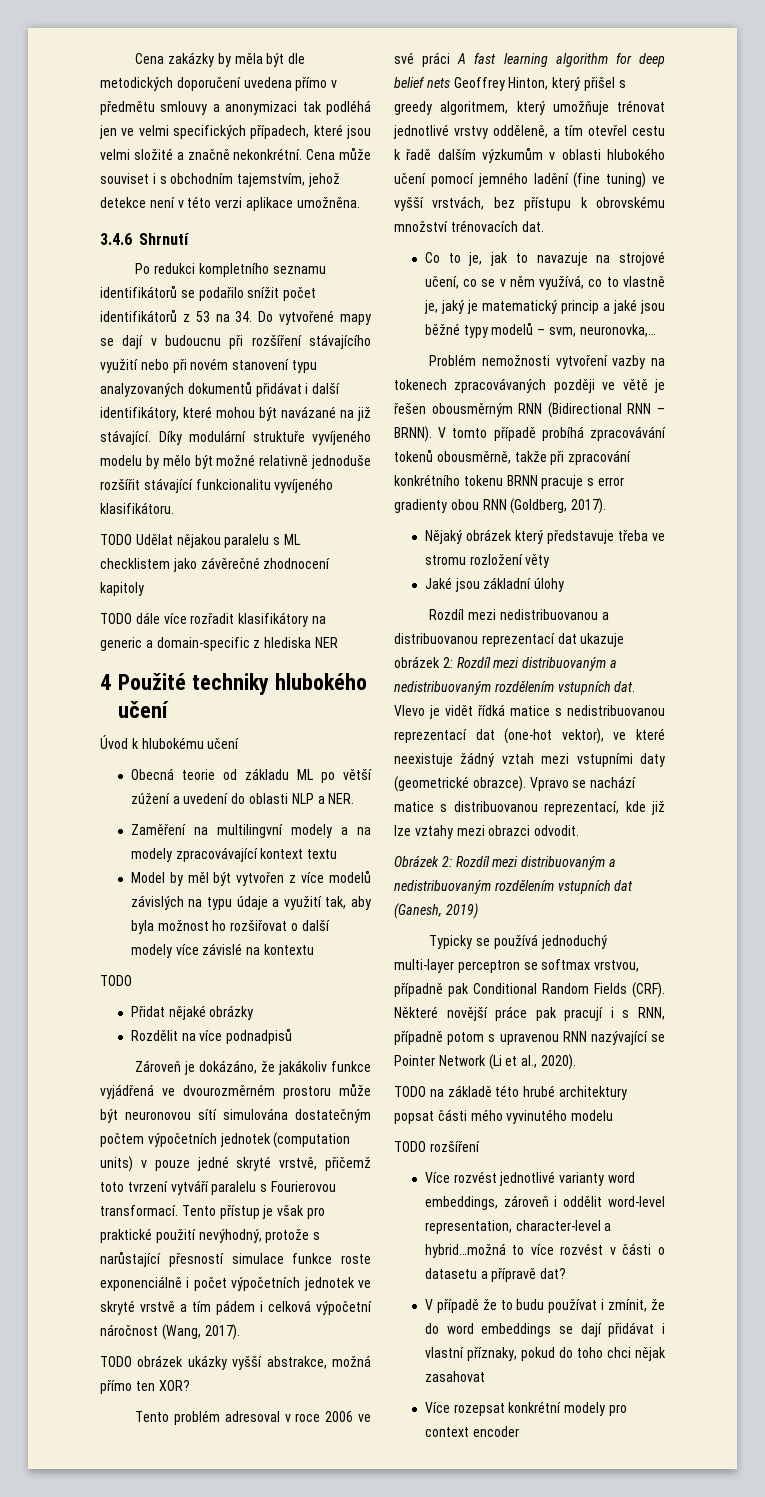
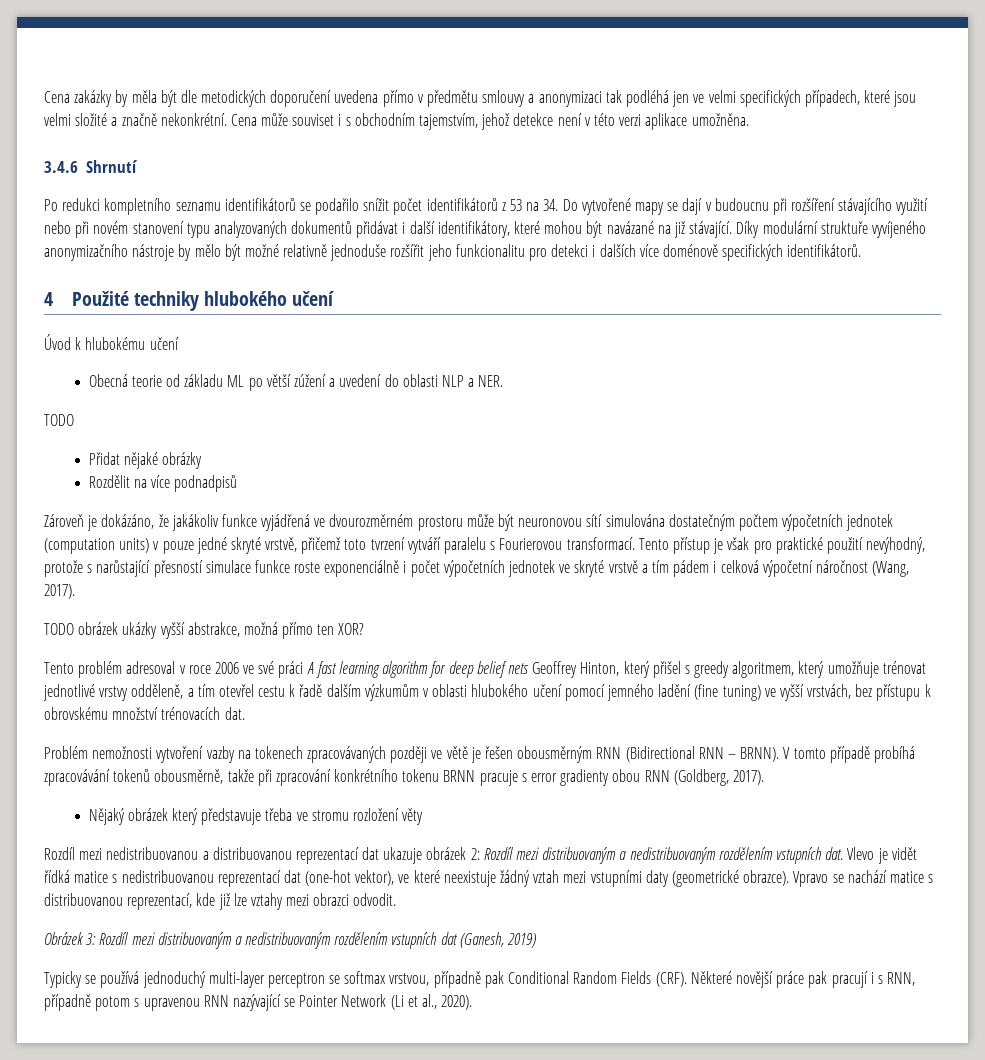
- Díky modulární struktuře vyvíjeného modelu by mělo být možné relativně jednoduše rozšířit stávající funkcionalitu vyvíjeného klasifikátoru.
- TODO Udělat nějakou paralelu s ML checklistem jako závěrečné zhodnocení kapitoly
- TODO dále více rozřadit klasifikátory na generic a domain-specific z hlediska NER
+ Díky modulární struktuře vyvíjeného anonymizačního nástroje by mělo být možné relativně jednoduše rozšířit jeho funkcionalitu pro detekci i dalších více doménově specifických identifikátorů.
- Zaměření na multilingvní modely a na modely zpracovávající kontext textu
- Model by měl být vytvořen z více modelů závislých na typu údaje a využití tak, aby byla možnost ho rozšiřovat o další modely více závislé na kontextu
- Co to je, jak to navazuje na strojové učení, co se v něm využívá, co to vlastně je, jaký je matematický princip a jaké jsou běžné typy modelů – svm, neuronovka,…
- Jaké jsou základní úlohy
- Obrázek 2: Rozdíl mezi distribuovaným a nedistribuovaným rozdělením vstupních dat (Ganesh, 2019)
+ Obrázek 3: Rozdíl mezi distribuovaným a nedistribuovaným rozdělením vstupních dat (Ganesh, 2019)
- TODO na základě této hrubé architektury popsat části mého vyvinutého modelu
- TODO rozšíření
- Více rozvést jednotlivé varianty word embeddings, zároveň i oddělit word-level representation, character-level a hybrid…možná to více rozvést v části o datasetu a přípravě dat?
- V případě že to budu používat i zmínit, že do word embeddings se dají přidávat i vlastní příznaky, pokud do toho chci nějak zasahovat
- Více rozepsat konkrétní modely pro context encoder

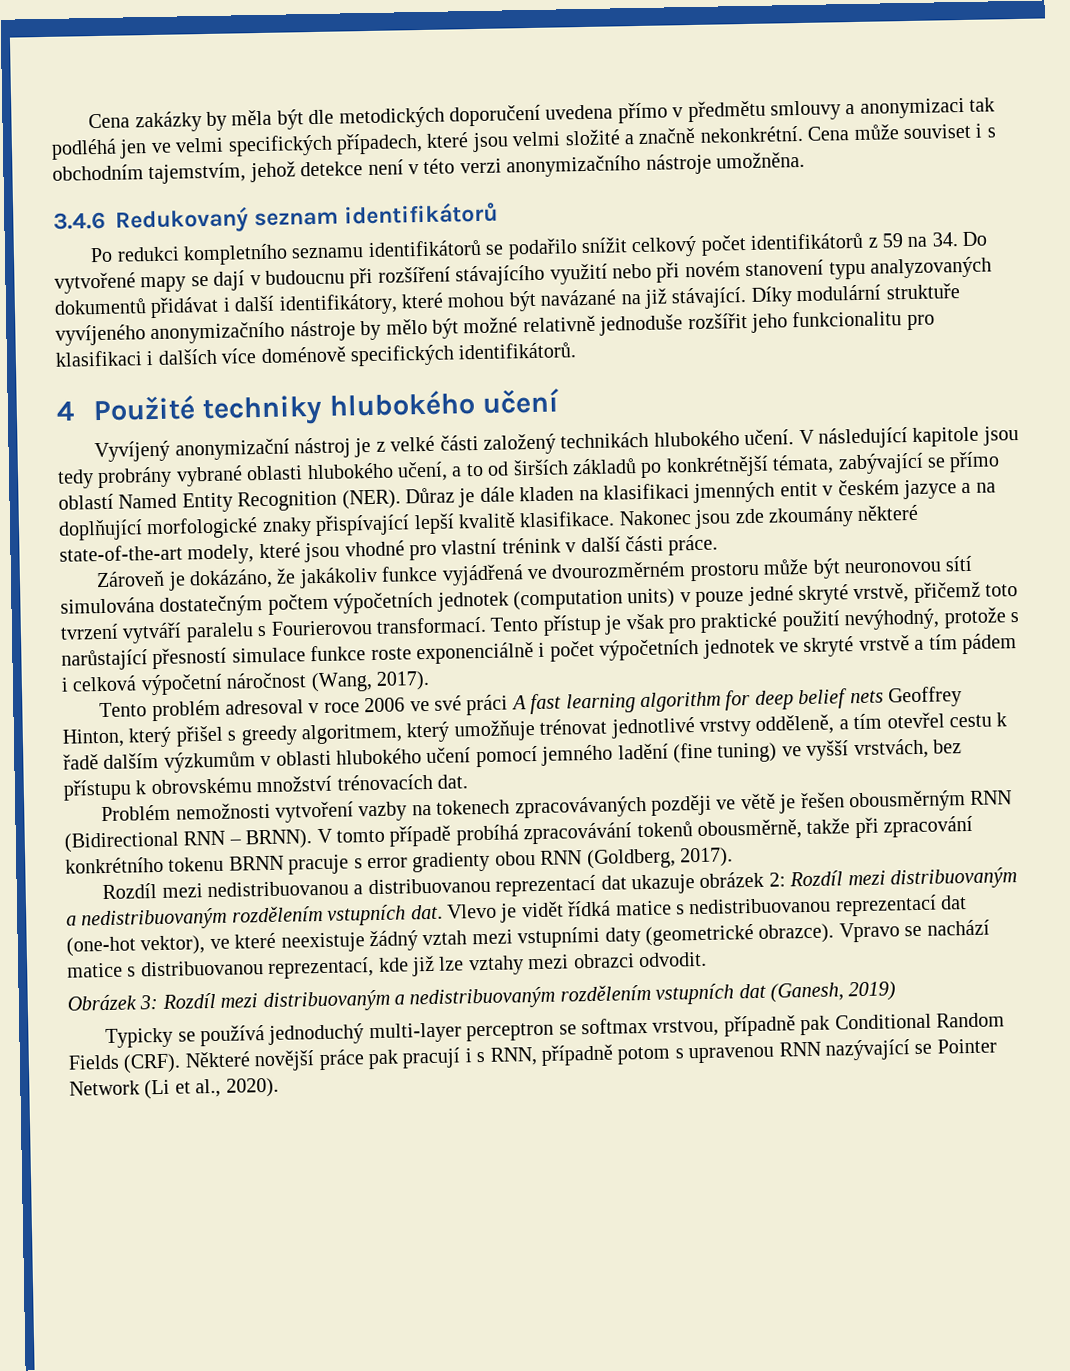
- Cena může souviset i s obchodním tajemstvím, jehož detekce není v této verzi aplikace umožněna.
+ Cena může souviset i s obchodním tajemstvím, jehož detekce není v této verzi anonymizačního nástroje umožněna.
- 3.4.6 Shrnutí
+ 3.4.6 Redukovaný seznam identifikátorů
- Po redukci kompletního seznamu identifikátorů se podařilo snížit počet identifikátorů z 53 na 34. Do vytvořené mapy se dají v budoucnu při rozšíření stávajícího využití nebo při novém stanovení typu analyzovaných dokumentů přidávat i další identifikátory, které mohou být navázané na již stávající.
+ Po redukci kompletního seznamu identifikátorů se podařilo snížit celkový počet identifikátorů z 59 na 34. Do vytvořené mapy se dají v budoucnu při rozšíření stávajícího využití nebo při novém stanovení typu analyzovaných dokumentů přidávat i další identifikátory, které mohou být navázané na již stávající.
- Díky modulární struktuře vyvíjeného anonymizačního nástroje by mělo být možné relativně jednoduše rozšířit jeho funkcionalitu pro detekci i dalších více doménově specifických identifikátorů.
+ Díky modulární struktuře vyvíjeného anonymizačního nástroje by mělo být možné relativně jednoduše rozšířit jeho funkcionalitu pro klasifikaci i dalších více doménově specifických identifikátorů.
- Úvod k hlubokému učení
- Obecná teorie od základu ML po větší zúžení a uvedení do oblasti NLP a NER.
- TODO
- Přidat nějaké obrázky
- Rozdělit na více podnadpisů
+ Vyvíjený anonymizační nástroj je z velké části založený technikách hlubokého učení. V následující kapitole jsou tedy probrány vybrané oblasti hlubokého učení, a to od širších základů po konkrétnější témata, zabývající se přímo oblastí Named Entity Recognition (NER). Důraz je dále kladen na klasifikaci jmenných entit v českém jazyce a na doplňující morfologické znaky přispívající lepší kvalitě klasifikace. Nakonec jsou zde zkoumány některé state-of-the-art modely, které jsou vhodné pro vlastní trénink v další části práce.
- TODO obrázek ukázky vyšší abstrakce, možná přímo ten XOR?
- Nějaký obrázek který představuje třeba ve stromu rozložení věty

